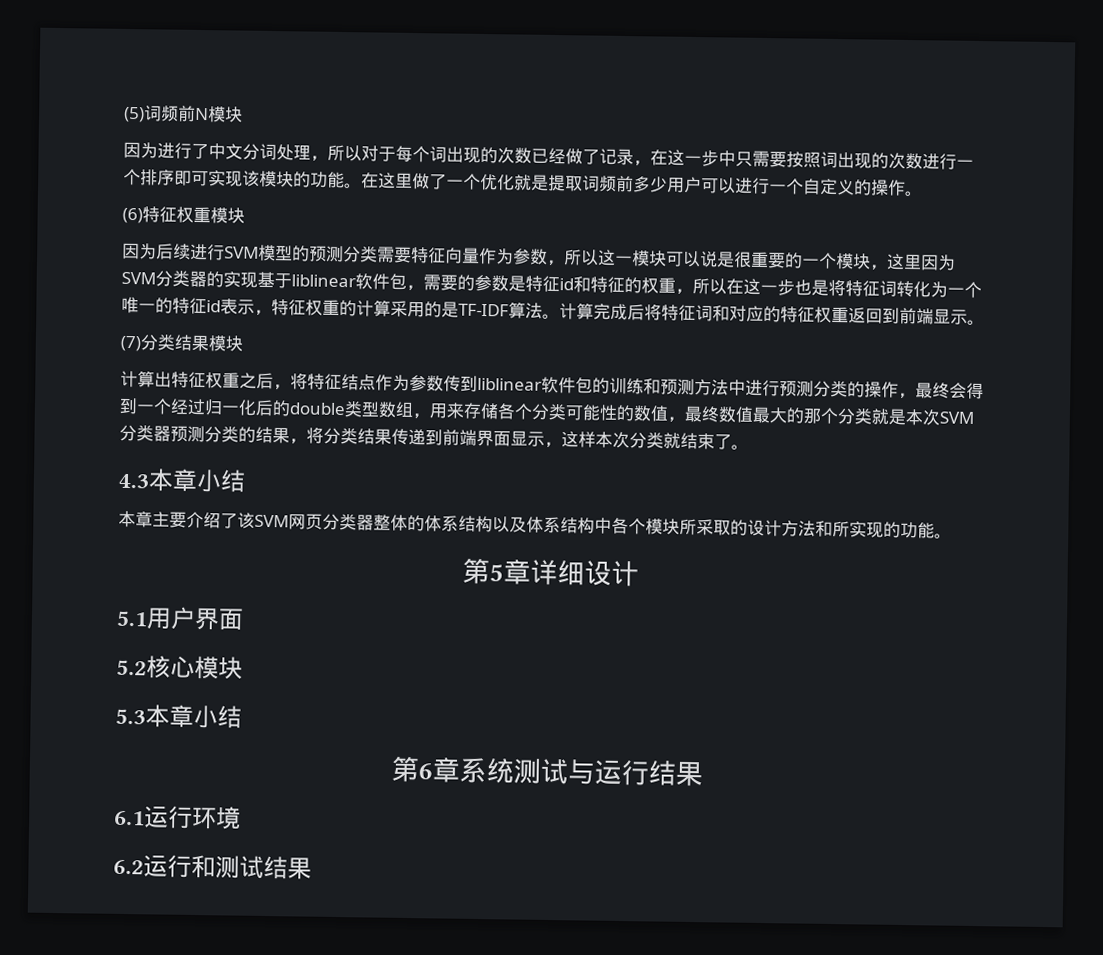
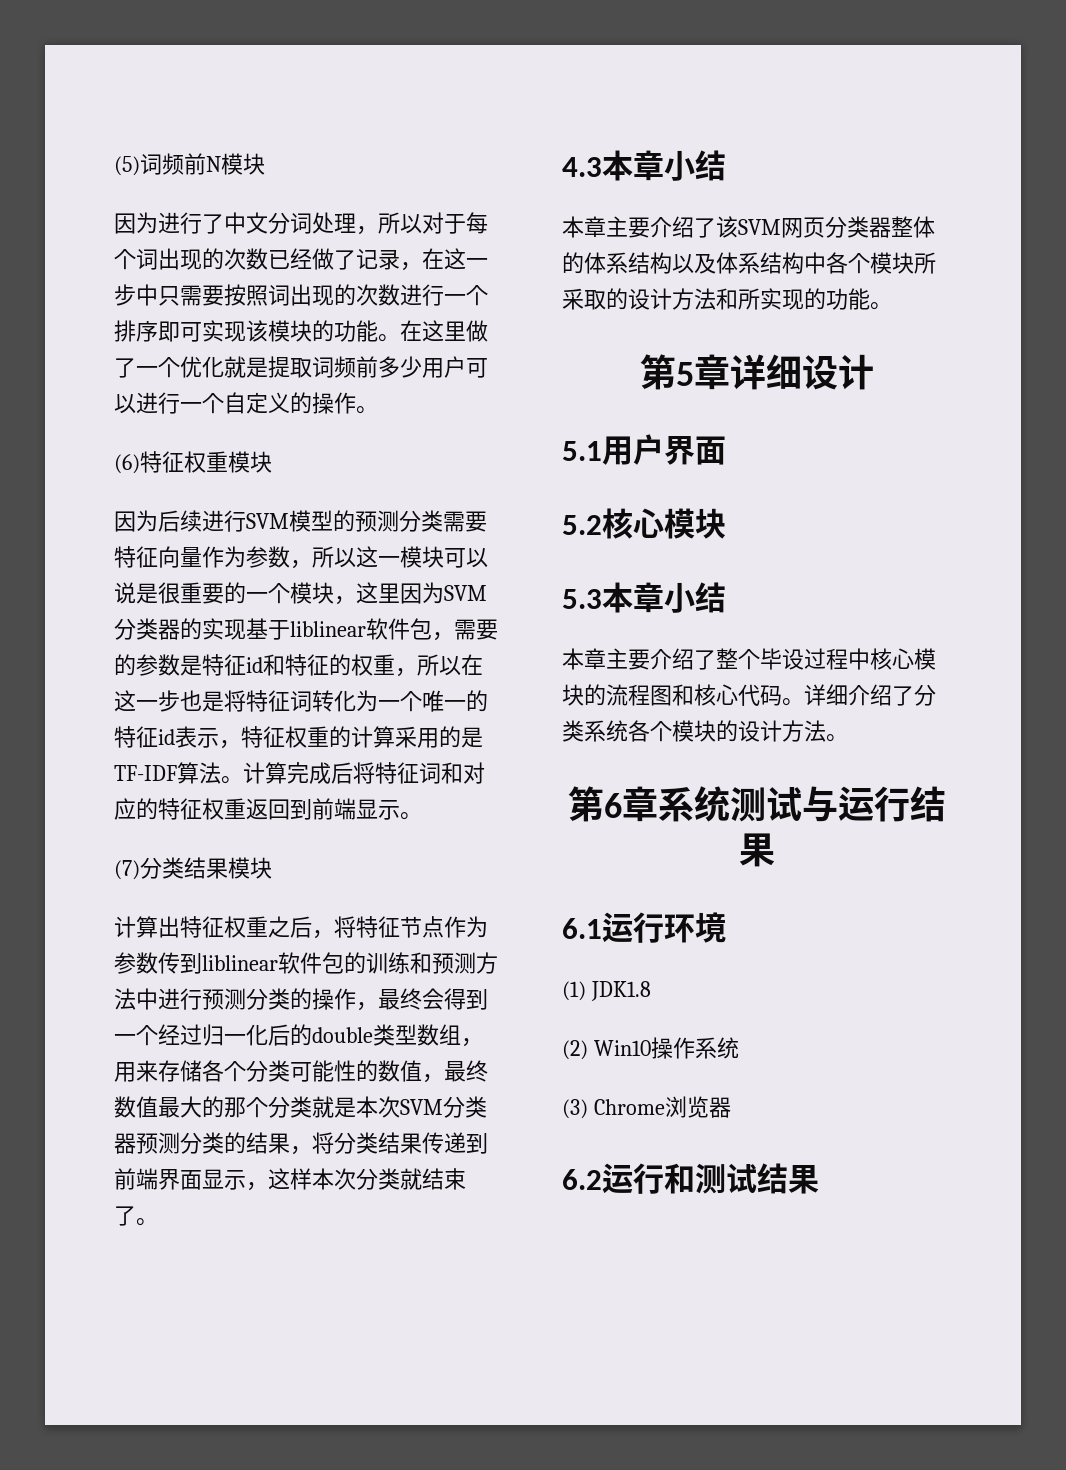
- 计算出特征权重之后，将特征结点作为参数传到liblinear软件包的训练和预测方法中进行预测分类的操作，最终会得到一个经过归一化后的double类型数组，用来存储各个分类可能性的数值，最终数值最大的那个分类就是本次SVM分类器预测分类的结果，将分类结果传递到前端界面显示，这样本次分类就结束了。
+ 计算出特征权重之后，将特征节点作为参数传到liblinear软件包的训练和预测方法中进行预测分类的操作，最终会得到一个经过归一化后的double类型数组，用来存储各个分类可能性的数值，最终数值最大的那个分类就是本次SVM分类器预测分类的结果，将分类结果传递到前端界面显示，这样本次分类就结束了。
+ 本章主要介绍了整个毕设过程中核心模块的流程图和核心代码。详细介绍了分类系统各个模块的设计方法。
+ (1) JDK1.8
+ (2) Win10操作系统
+ (3) Chrome浏览器

